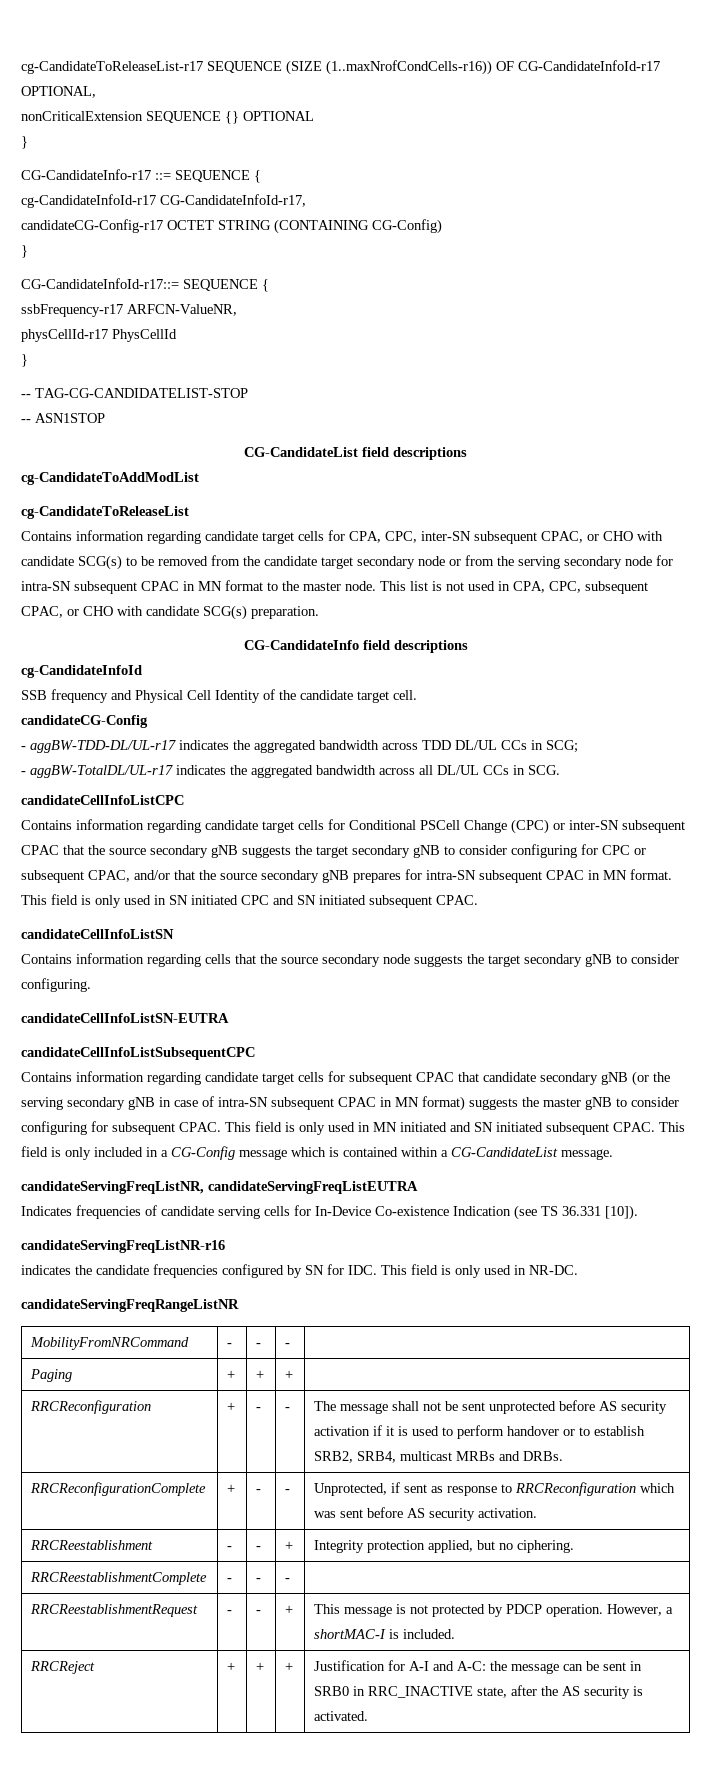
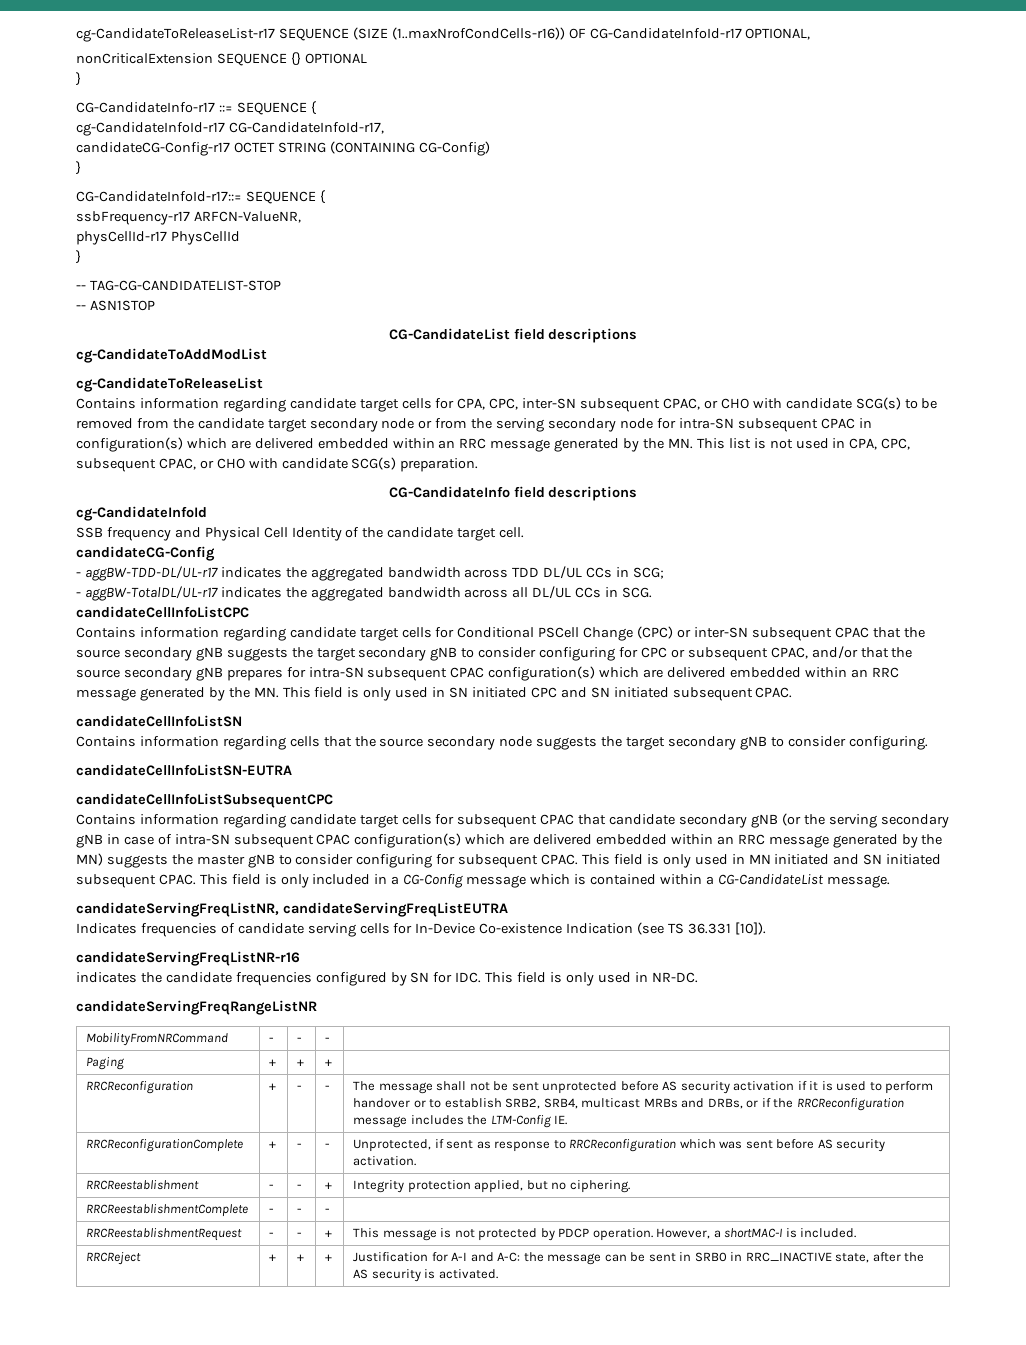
- Contains information regarding candidate target cells for CPA, CPC, inter-SN subsequent CPAC, or CHO with candidate SCG(s) to be removed from the candidate target secondary node or from the serving secondary node for intra-SN subsequent CPAC in MN format to the master node. This list is not used in CPA, CPC, subsequent CPAC, or CHO with candidate SCG(s) preparation.
+ Contains information regarding candidate target cells for CPA, CPC, inter-SN subsequent CPAC, or CHO with candidate SCG(s) to be removed from the candidate target secondary node or from the serving secondary node for intra-SN subsequent CPAC in configuration(s) which are delivered embedded within an RRC message generated by the MN. This list is not used in CPA, CPC, subsequent CPAC, or CHO with candidate SCG(s) preparation.
- Contains information regarding candidate target cells for Conditional PSCell Change (CPC) or inter-SN subsequent CPAC that the source secondary gNB suggests the target secondary gNB to consider configuring for CPC or subsequent CPAC, and/or that the source secondary gNB prepares for intra-SN subsequent CPAC in MN format. This field is only used in SN initiated CPC and SN initiated subsequent CPAC.
+ Contains information regarding candidate target cells for Conditional PSCell Change (CPC) or inter-SN subsequent CPAC that the source secondary gNB suggests the target secondary gNB to consider configuring for CPC or subsequent CPAC, and/or that the source secondary gNB prepares for intra-SN subsequent CPAC configuration(s) which are delivered embedded within an RRC message generated by the MN. This field is only used in SN initiated CPC and SN initiated subsequent CPAC.
- Contains information regarding candidate target cells for subsequent CPAC that candidate secondary gNB (or the serving secondary gNB in case of intra-SN subsequent CPAC in MN format) suggests the master gNB to consider configuring for subsequent CPAC.
+ Contains information regarding candidate target cells for subsequent CPAC that candidate secondary gNB (or the serving secondary gNB in case of intra-SN subsequent CPAC configuration(s) which are delivered embedded within an RRC message generated by the MN) suggests the master gNB to consider configuring for subsequent CPAC.
- RRCReconfiguration | + | - | - | The message shall not be sent unprotected before AS security activation if it is used to perform handover or to establish SRB2, SRB4, multicast MRBs and DRBs.
+ RRCReconfiguration | + | - | - | The message shall not be sent unprotected before AS security activation if it is used to perform handover or to establish SRB2, SRB4, multicast MRBs and DRBs, or if the RRCReconfiguration message includes the LTM-Config IE.

